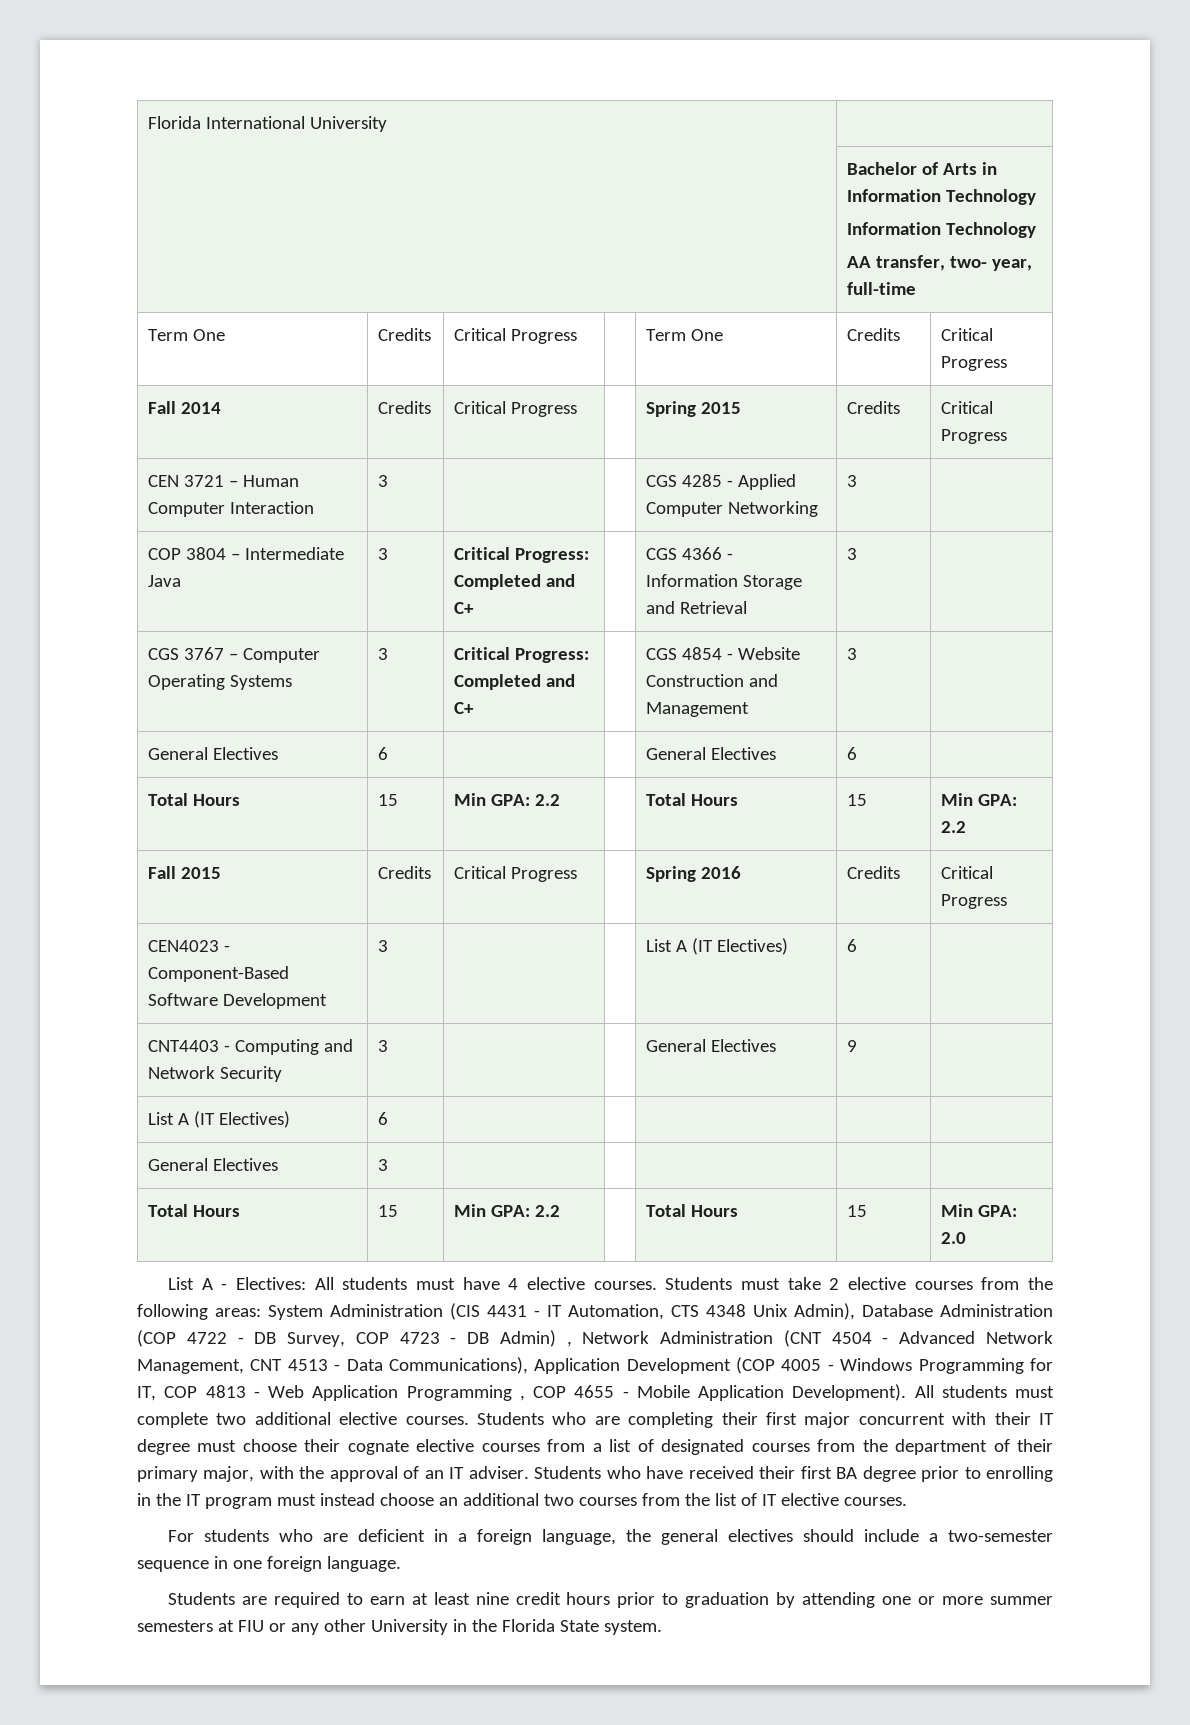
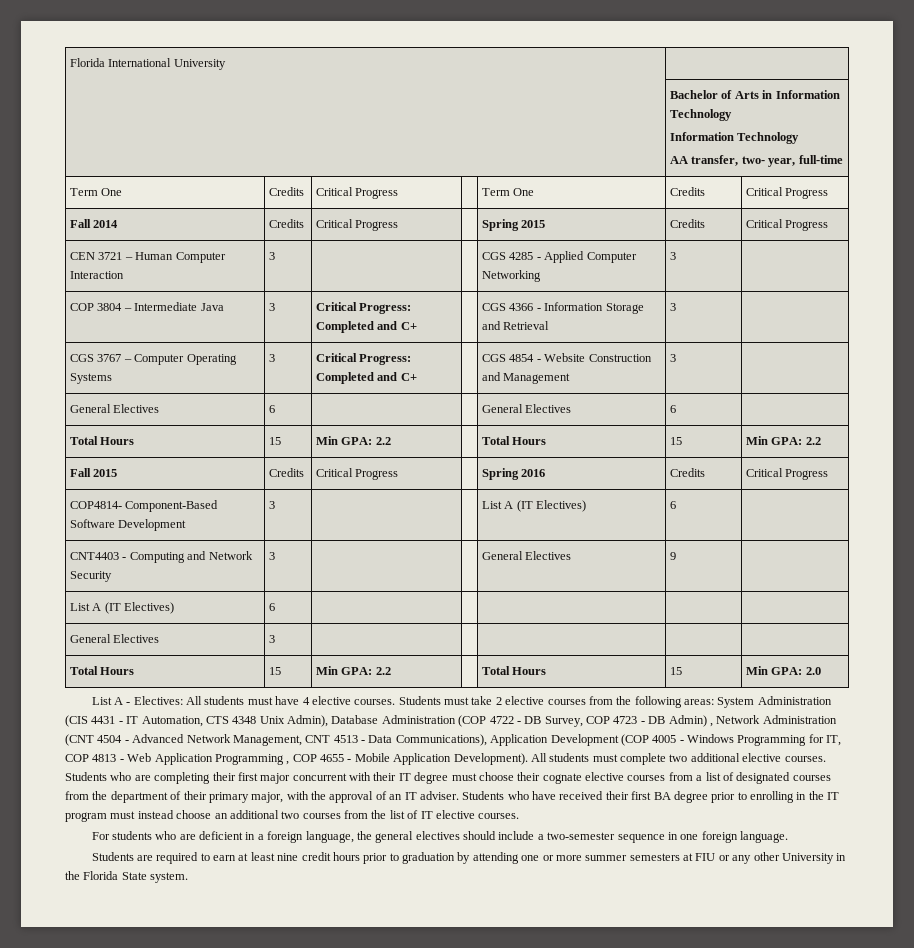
- CEN4023 - Component-Based Software Development | 3 | | | List A (IT Electives) | 6 |
+ COP4814- Component-Based Software Development | 3 | | | List A (IT Electives) | 6 |

